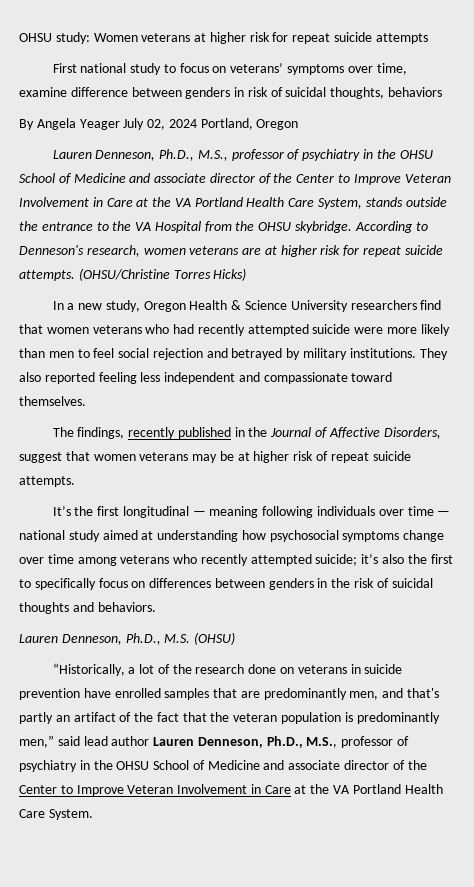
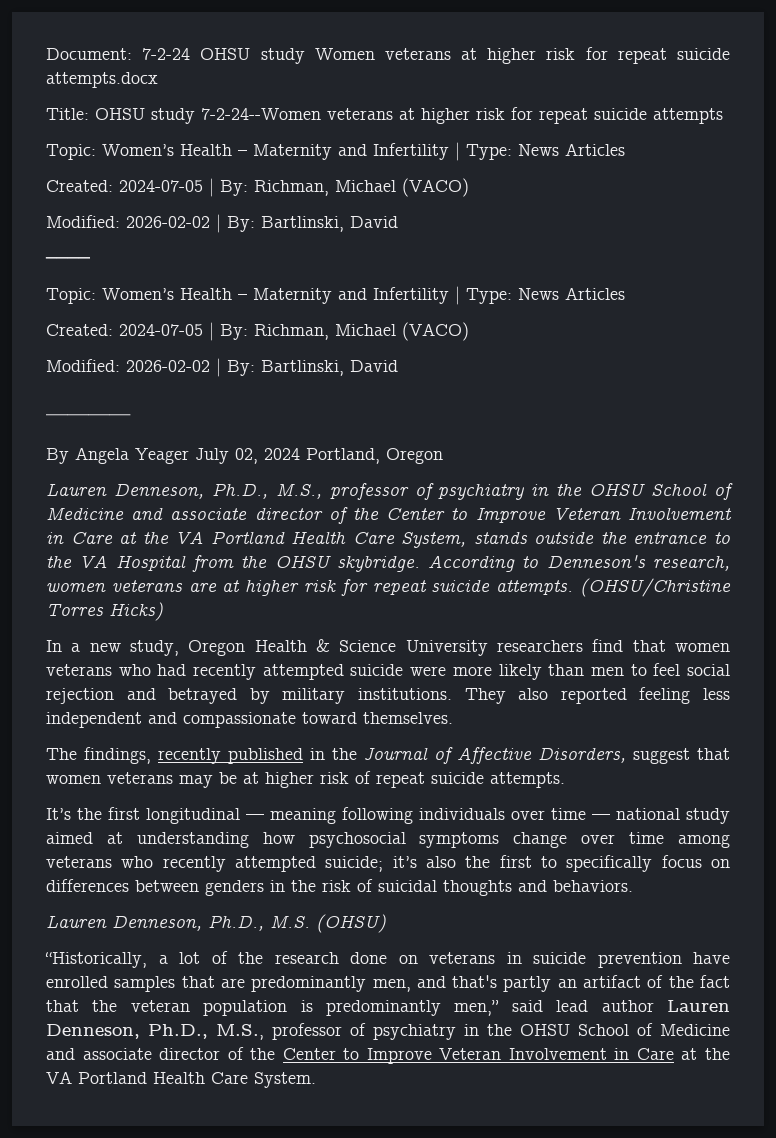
- OHSU study: Women veterans at higher risk for repeat suicide attempts
- First national study to focus on veterans’ symptoms over time, examine difference between genders in risk of suicidal thoughts, behaviors
+ Document: 7-2-24 OHSU study Women veterans at higher risk for repeat suicide attempts.docx
+ Title: OHSU study 7-2-24--Women veterans at higher risk for repeat suicide attempts
+ Topic: Women’s Health – Maternity and Infertility | Type: News Articles
+ Created: 2024-07-05 | By: Richman, Michael (VACO)
+ Modified: 2026-02-02 | By: Bartlinski, David
+ ────
+ Topic: Women’s Health – Maternity and Infertility | Type: News Articles
+ Created: 2024-07-05 | By: Richman, Michael (VACO)
+ Modified: 2026-02-02 | By: Bartlinski, David
+ ────

